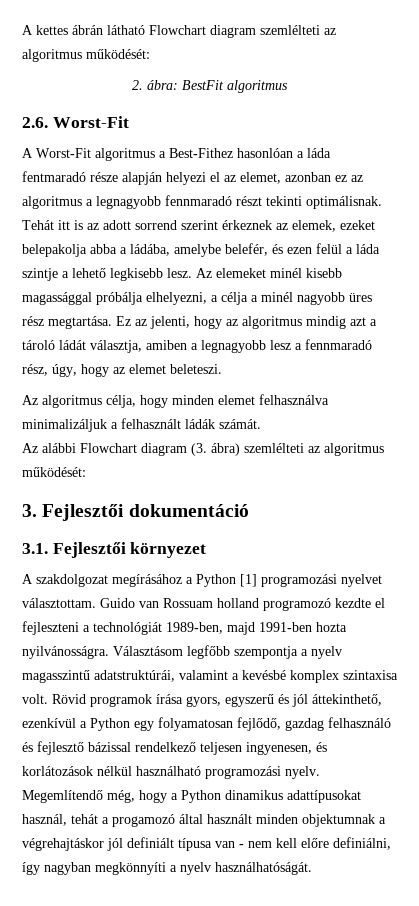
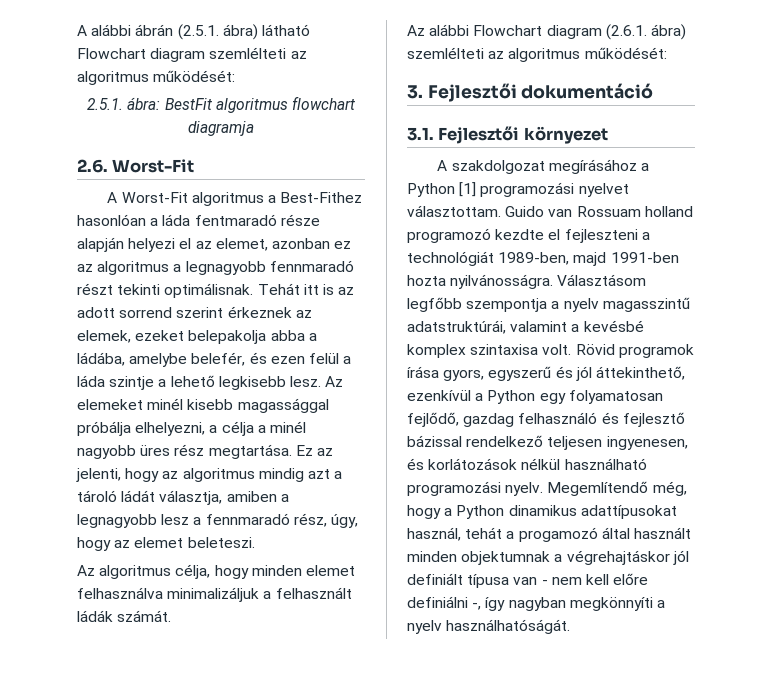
- A kettes ábrán látható Flowchart diagram szemlélteti az algoritmus működését:
+ A alábbi ábrán (2.5.1. ábra) látható Flowchart diagram szemlélteti az algoritmus működését:
- 2. ábra: BestFit algoritmus
+ 2.5.1. ábra: BestFit algoritmus flowchart diagramja
- Az alábbi Flowchart diagram (3. ábra) szemlélteti az algoritmus működését:
+ Az alábbi Flowchart diagram (2.6.1. ábra) szemlélteti az algoritmus működését:
- Megemlítendő még, hogy a Python dinamikus adattípusokat használ, tehát a progamozó által használt minden objektumnak a végrehajtáskor jól definiált típusa van - nem kell előre definiálni, így nagyban megkönnyíti a nyelv használhatóságát.
+ Megemlítendő még, hogy a Python dinamikus adattípusokat használ, tehát a progamozó által használt minden objektumnak a végrehajtáskor jól definiált típusa van - nem kell előre definiálni -, így nagyban megkönnyíti a nyelv használhatóságát.

